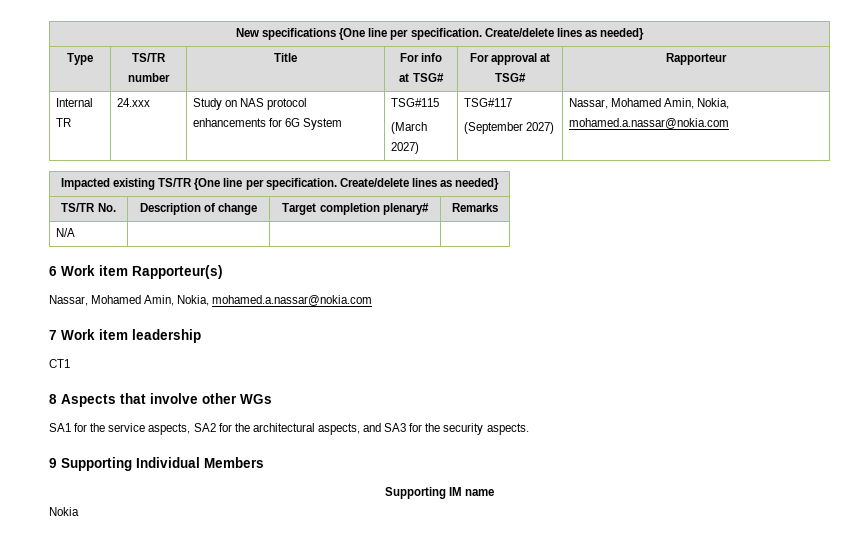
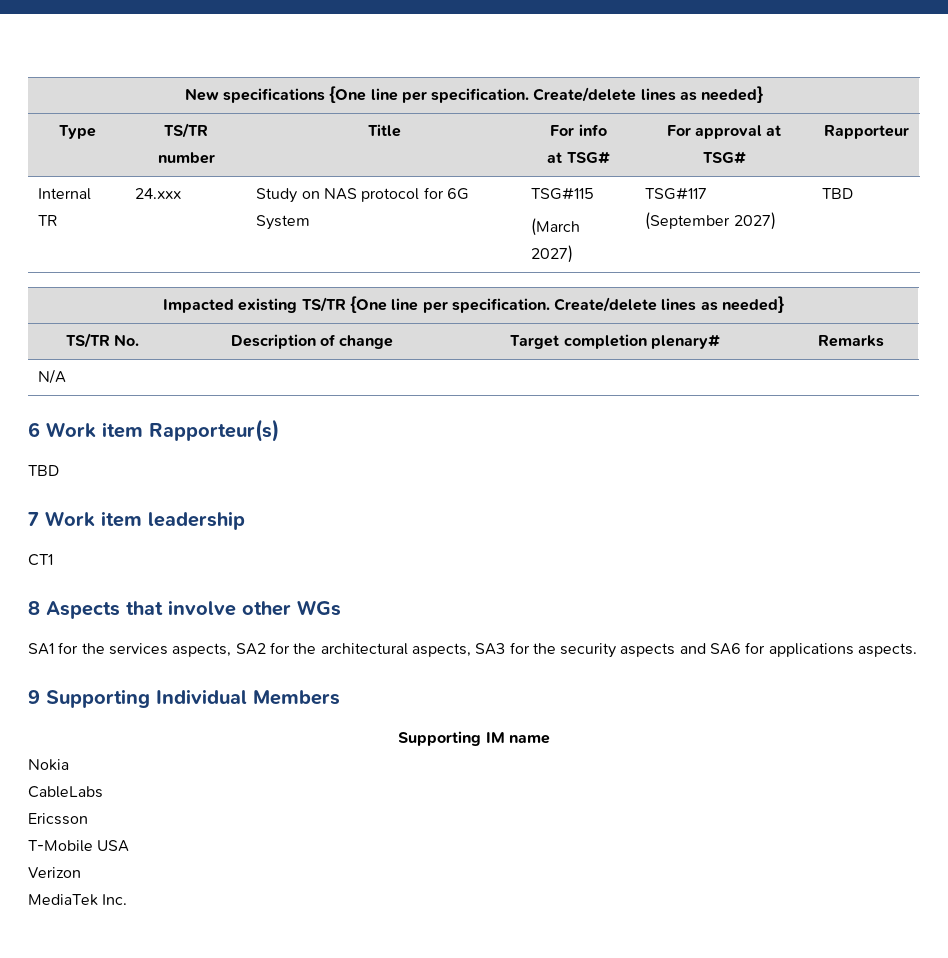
- Internal TR | 24.xxx | Study on NAS protocol enhancements for 6G System | TSG#115
+ Internal TR | 24.xxx | Study on NAS protocol for 6G System | TSG#115
  (March 2027) | TSG#117
- (September 2027) | Nassar, Mohamed Amin, Nokia, mohamed.a.nassar@nokia.com
+ (September 2027) | TBD
  6 Work item Rapporteur(s)
- Nassar, Mohamed Amin, Nokia, mohamed.a.nassar@nokia.com
+ TBD
- SA1 for the service aspects, SA2 for the architectural aspects, and SA3 for the security aspects.
+ SA1 for the services aspects, SA2 for the architectural aspects, SA3 for the security aspects and SA6 for applications aspects.
+ CableLabs
+ Ericsson
+ T-Mobile USA
+ Verizon
+ MediaTek Inc.

